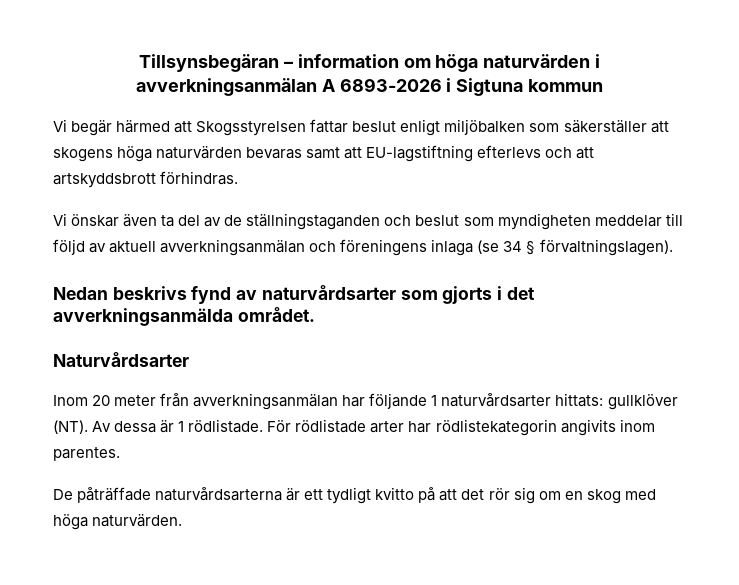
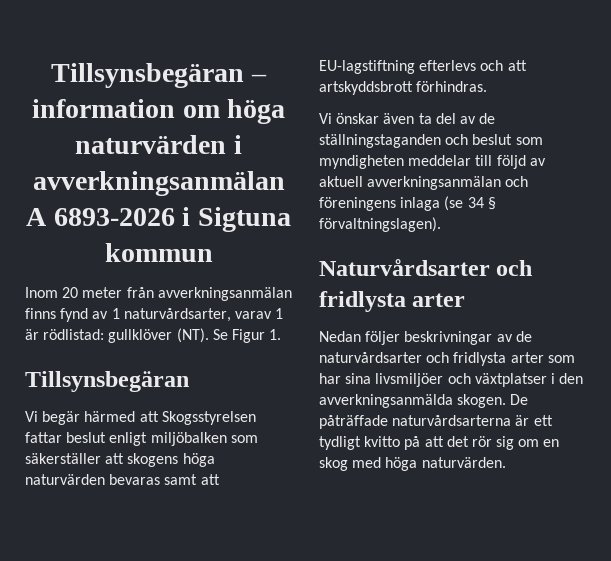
+ Inom 20 meter från avverkningsanmälan finns fynd av 1 naturvårdsarter, varav 1 är rödlistad: gullklöver (NT). Se Figur 1.
+ Tillsynsbegäran
- Nedan beskrivs fynd av naturvårdsarter som gjorts i det avverkningsanmälda området.
- Naturvårdsarter
- Inom 20 meter från avverkningsanmälan har följande 1 naturvårdsarter hittats: gullklöver (NT). Av dessa är 1 rödlistade. För rödlistade arter har rödlistekategorin angivits inom parentes.
- De påträffade naturvårdsarterna är ett tydligt kvitto på att det rör sig om en skog med höga naturvärden.
+ Naturvårdsarter och fridlysta arter
+ Nedan följer beskrivningar av de naturvårdsarter och fridlysta arter som har sina livsmiljöer och växtplatser i den avverkningsanmälda skogen. De påträffade naturvårdsarterna är ett tydligt kvitto på att det rör sig om en skog med höga naturvärden.

